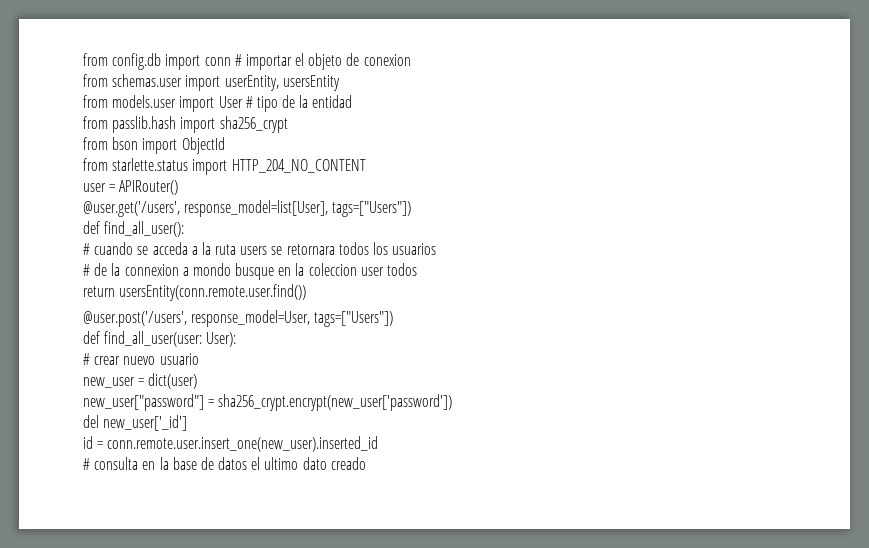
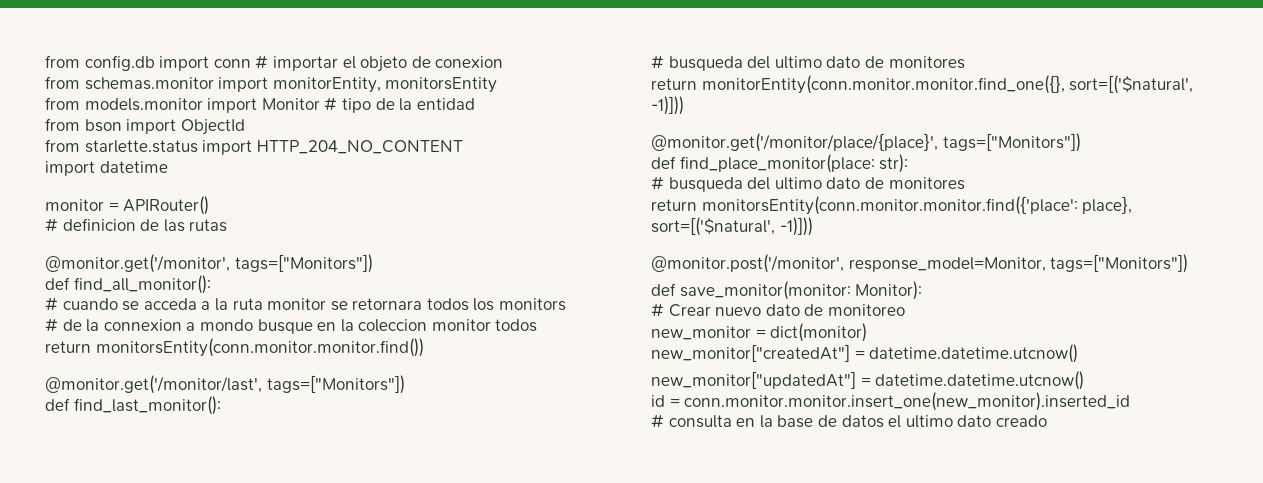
- from schemas.user import userEntity, usersEntity
- from models.user import User # tipo de la entidad
+ from schemas.monitor import monitorEntity, monitorsEntity
+ from models.monitor import Monitor # tipo de la entidad
- from passlib.hash import sha256_crypt
- user = APIRouter()
+ import datetime
+ monitor = APIRouter()
- @user.get('/users', response_model=list[User], tags=["Users"])
- def find_all_user():
+ # definicion de las rutas
+ @monitor.get('/monitor', tags=["Monitors"])
+ def find_all_monitor():
- # cuando se acceda a la ruta users se retornara todos los usuarios
+ # cuando se acceda a la ruta monitor se retornara todos los monitors
- # de la connexion a mondo busque en la coleccion user todos
+ # de la connexion a mondo busque en la coleccion monitor todos
- return usersEntity(conn.remote.user.find())
- @user.post('/users', response_model=User, tags=["Users"])
- def find_all_user(user: User):
- # crear nuevo usuario
- new_user = dict(user)
- new_user["password"] = sha256_crypt.encrypt(new_user['password'])
- del new_user['_id']
+ return monitorsEntity(conn.monitor.monitor.find())
+ @monitor.get('/monitor/last', tags=["Monitors"])
+ def find_last_monitor():
+ # busqueda del ultimo dato de monitores
+ return monitorEntity(conn.monitor.monitor.find_one({}, sort=[('$natural', -1)]))
+ @monitor.get('/monitor/place/{place}', tags=["Monitors"])
+ def find_place_monitor(place: str):
+ # busqueda del ultimo dato de monitores
+ return monitorsEntity(conn.monitor.monitor.find({'place': place}, sort=[('$natural', -1)]))
+ @monitor.post('/monitor', response_model=Monitor, tags=["Monitors"])
+ def save_monitor(monitor: Monitor):
+ # Crear nuevo dato de monitoreo
+ new_monitor = dict(monitor)
+ new_monitor["createdAt"] = datetime.datetime.utcnow()
+ new_monitor["updatedAt"] = datetime.datetime.utcnow()
- id = conn.remote.user.insert_one(new_user).inserted_id
+ id = conn.monitor.monitor.insert_one(new_monitor).inserted_id

